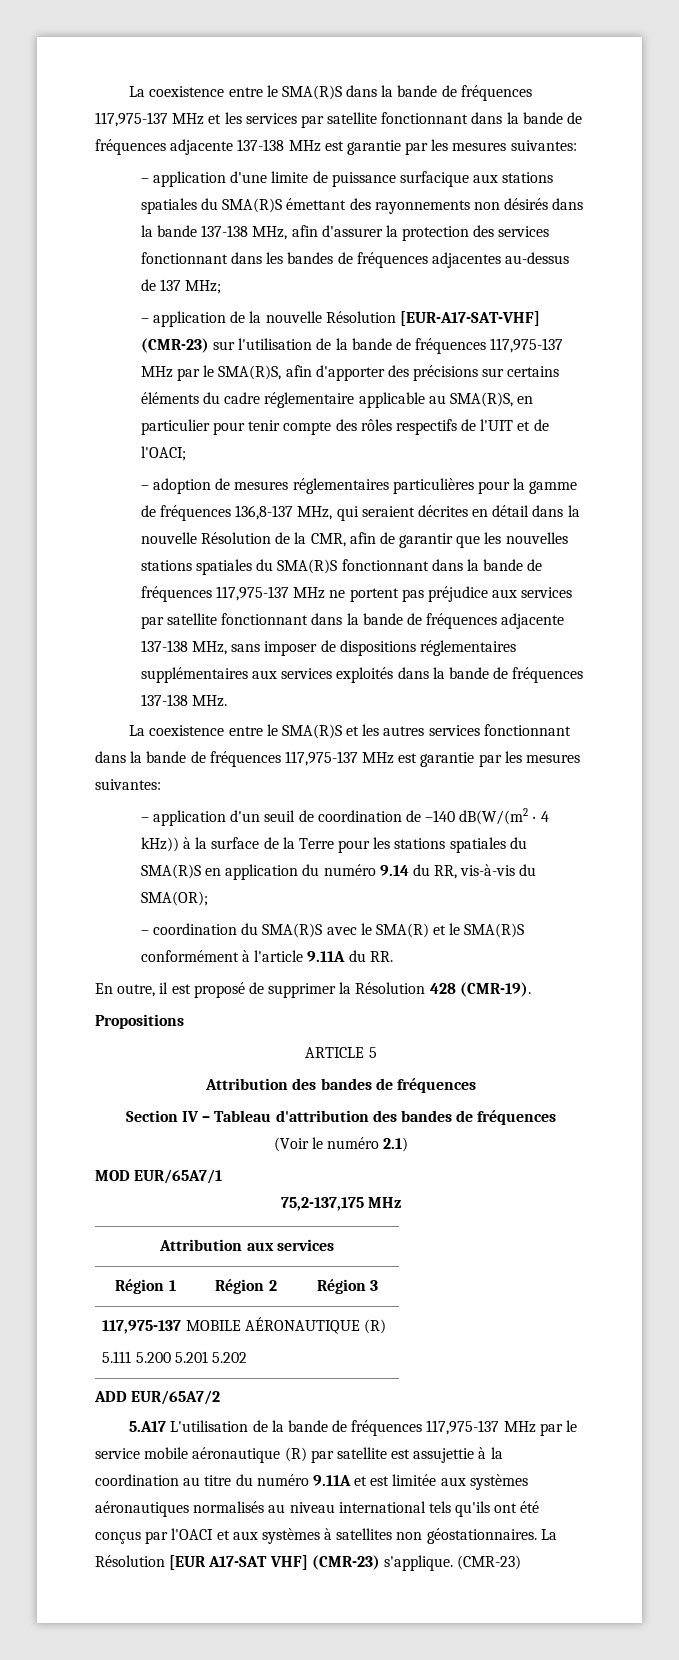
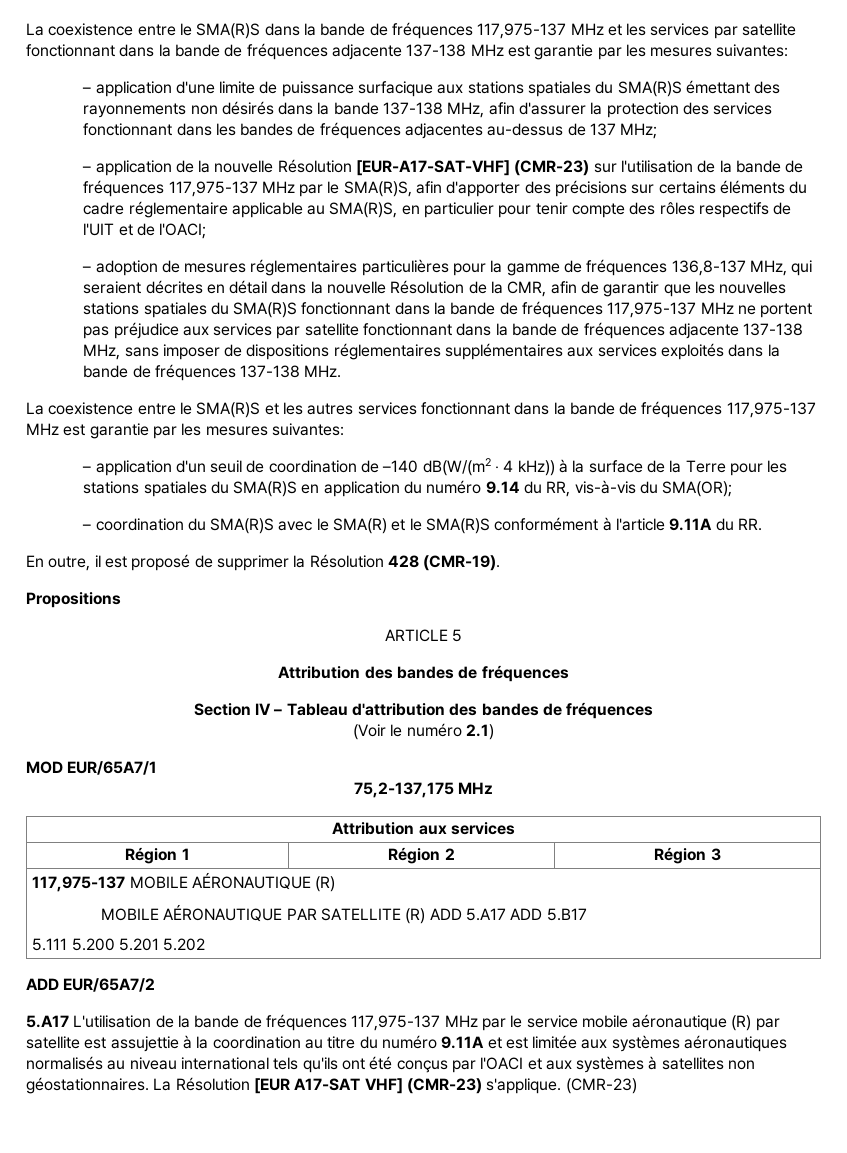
  117,975-137 MOBILE AÉRONAUTIQUE (R)
+ MOBILE AÉRONAUTIQUE PAR SATELLITE (R) ADD 5.A17 ADD 5.B17

